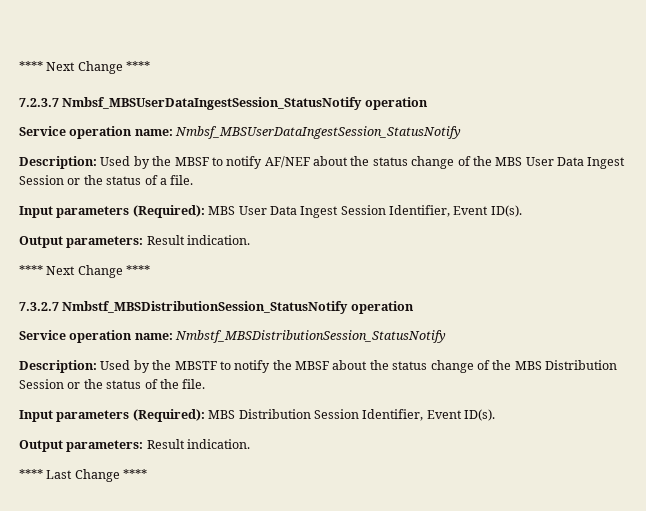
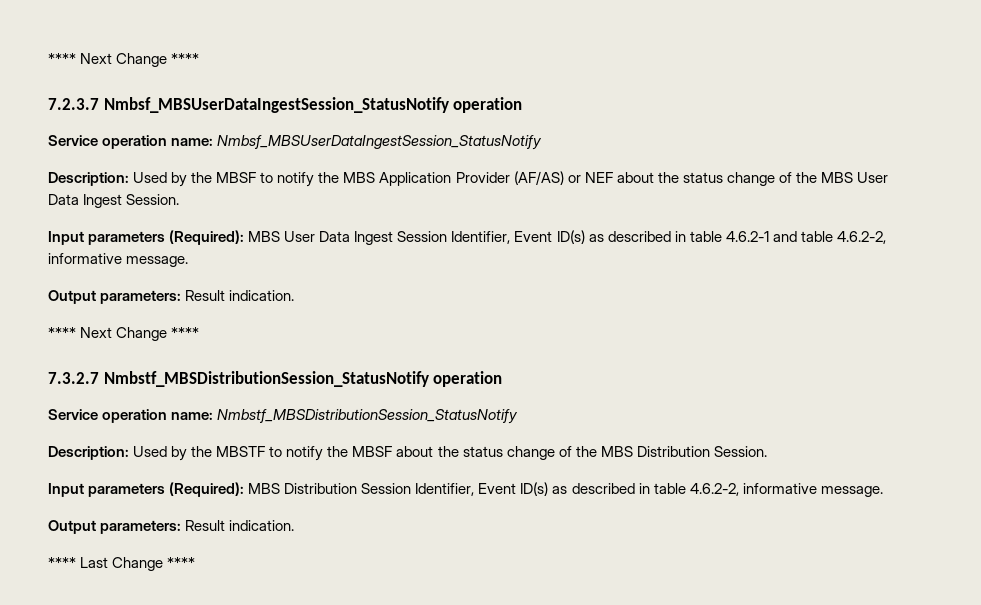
- Description: Used by the MBSF to notify AF/NEF about the status change of the MBS User Data Ingest Session or the status of a file.
+ Description: Used by the MBSF to notify the MBS Application Provider (AF/AS) or NEF about the status change of the MBS User Data Ingest Session.
- Input parameters (Required): MBS User Data Ingest Session Identifier, Event ID(s).
+ Input parameters (Required): MBS User Data Ingest Session Identifier, Event ID(s) as described in table 4.6.2-1 and table 4.6.2-2, informative message.
- Description: Used by the MBSTF to notify the MBSF about the status change of the MBS Distribution Session or the status of the file.
+ Description: Used by the MBSTF to notify the MBSF about the status change of the MBS Distribution Session.
- Input parameters (Required): MBS Distribution Session Identifier, Event ID(s).
+ Input parameters (Required): MBS Distribution Session Identifier, Event ID(s) as described in table 4.6.2-2, informative message.

